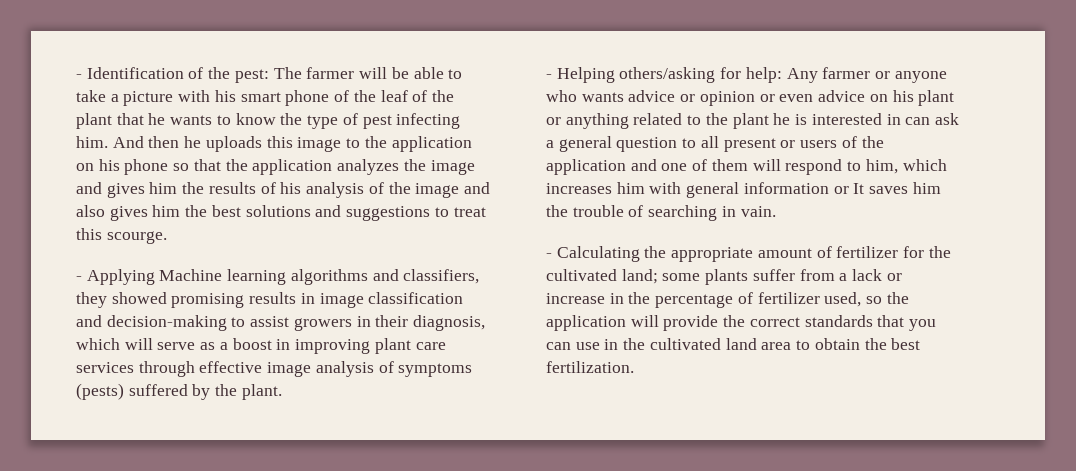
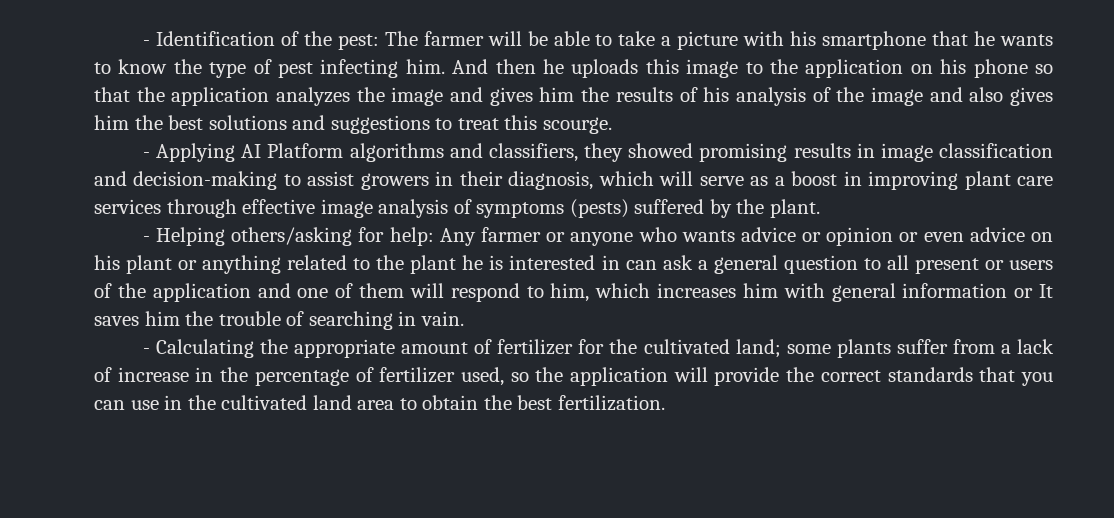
- - Identification of the pest: The farmer will be able to take a picture with his smart phone of the leaf of the plant that he wants to know the type of pest infecting him.
+ - Identification of the pest: The farmer will be able to take a picture with his smartphone that he wants to know the type of pest infecting him.
- - Applying Machine learning algorithms and classifiers, they showed promising results in image classification and decision-making to assist growers in their diagnosis, which will serve as a boost in improving plant care services through effective image analysis of symptoms (pests) suffered by the plant.
+ - Applying AI Platform algorithms and classifiers, they showed promising results in image classification and decision-making to assist growers in their diagnosis, which will serve as a boost in improving plant care services through effective image analysis of symptoms (pests) suffered by the plant.
- - Calculating the appropriate amount of fertilizer for the cultivated land; some plants suffer from a lack or increase in the percentage of fertilizer used, so the application will provide the correct standards that you can use in the cultivated land area to obtain the best fertilization.
+ - Calculating the appropriate amount of fertilizer for the cultivated land; some plants suffer from a lack of increase in the percentage of fertilizer used, so the application will provide the correct standards that you can use in the cultivated land area to obtain the best fertilization.

